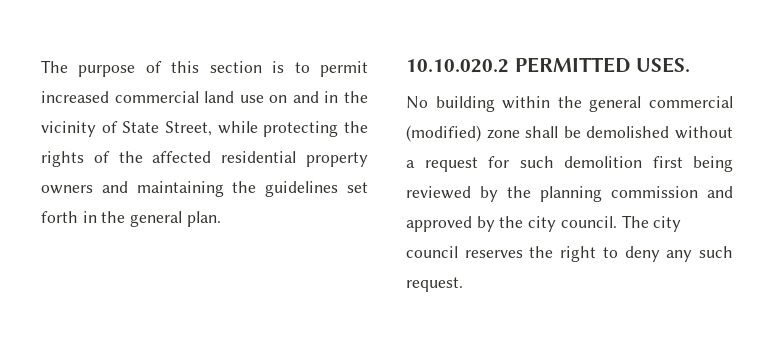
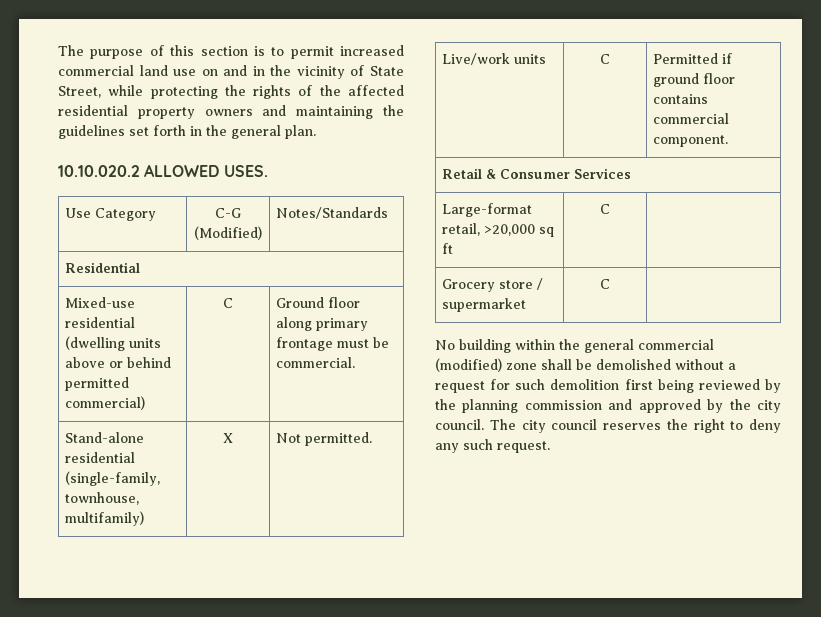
- 10.10.020.2 PERMITTED USES.
+ 10.10.020.2 ALLOWED USES.
+ Use Category | C-G (Modified) | Notes/Standards
+ Residential
+ Mixed-use residential (dwelling units above or behind permitted commercial) | C | Ground floor along primary frontage must be commercial.
+ Stand-alone residential (single-family, townhouse, multifamily) | X | Not permitted.
+ Live/work units | C | Permitted if ground floor contains commercial component.
+ Retail & Consumer Services
+ Large-format retail, >20,000 sq ft | C |
+ Grocery store / supermarket | C |

